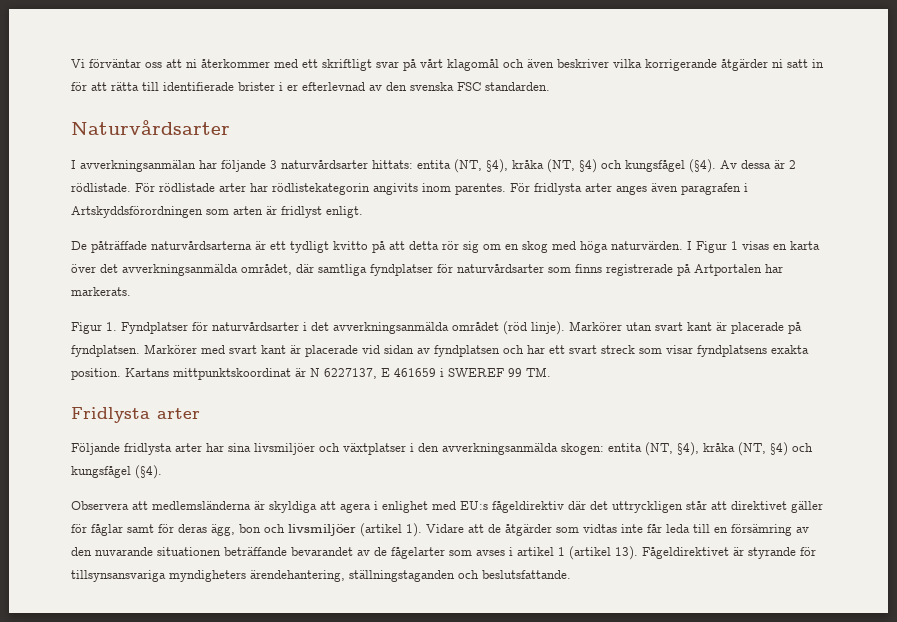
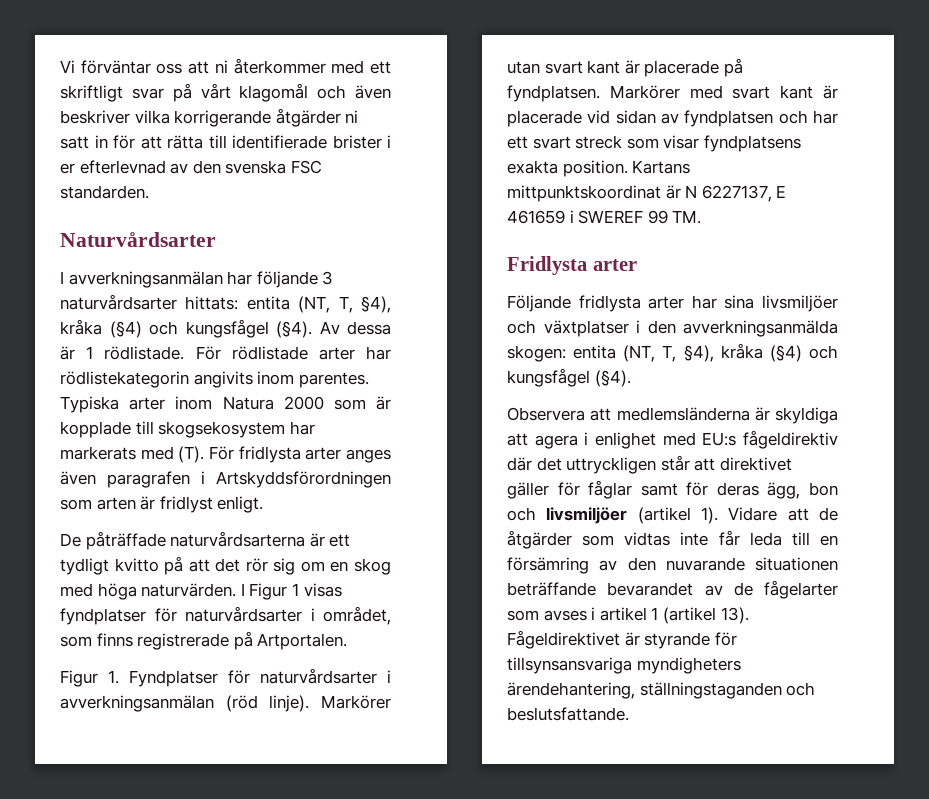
- I avverkningsanmälan har följande 3 naturvårdsarter hittats: entita (NT, §4), kråka (NT, §4) och kungsfågel (§4).
+ I avverkningsanmälan har följande 3 naturvårdsarter hittats: entita (NT, T, §4), kråka (§4) och kungsfågel (§4).
- Av dessa är 2 rödlistade.
+ Av dessa är 1 rödlistade.
- För fridlysta arter anges även paragrafen i Artskyddsförordningen som arten är fridlyst enligt.
+ Typiska arter inom Natura 2000 som är kopplade till skogsekosystem har markerats med (T). För fridlysta arter anges även paragrafen i Artskyddsförordningen som arten är fridlyst enligt.
- De påträffade naturvårdsarterna är ett tydligt kvitto på att detta rör sig om en skog med höga naturvärden.
+ De påträffade naturvårdsarterna är ett tydligt kvitto på att det rör sig om en skog med höga naturvärden.
- I Figur 1 visas en karta över det avverkningsanmälda området, där samtliga fyndplatser för naturvårdsarter som finns registrerade på Artportalen har markerats.
+ I Figur 1 visas fyndplatser för naturvårdsarter i området, som finns registrerade på Artportalen.
- Figur 1. Fyndplatser för naturvårdsarter i det avverkningsanmälda området (röd linje).
+ Figur 1. Fyndplatser för naturvårdsarter i avverkningsanmälan (röd linje).
- Följande fridlysta arter har sina livsmiljöer och växtplatser i den avverkningsanmälda skogen: entita (NT, §4), kråka (NT, §4) och kungsfågel (§4).
+ Följande fridlysta arter har sina livsmiljöer och växtplatser i den avverkningsanmälda skogen: entita (NT, T, §4), kråka (§4) och kungsfågel (§4).

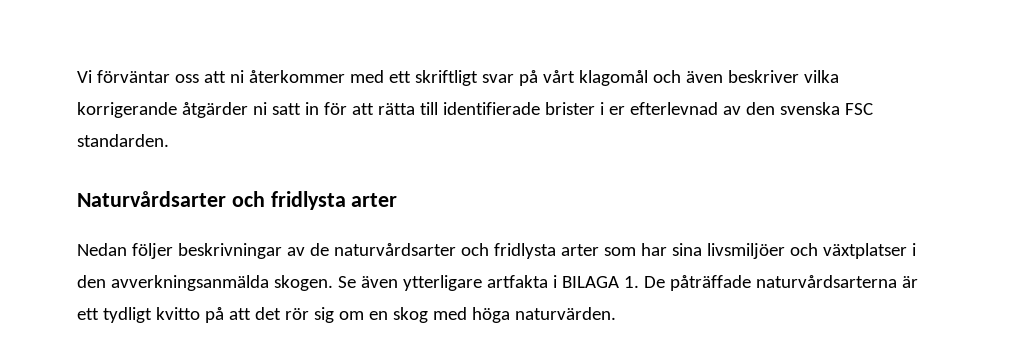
- Naturvårdsarter
- I avverkningsanmälan har följande 3 naturvårdsarter hittats: entita (NT, T, §4), kråka (§4) och kungsfågel (§4). Av dessa är 1 rödlistade. För rödlistade arter har rödlistekategorin angivits inom parentes. Typiska arter inom Natura 2000 som är kopplade till skogsekosystem har markerats med (T). För fridlysta arter anges även paragrafen i Artskyddsförordningen som arten är fridlyst enligt.
- De påträffade naturvårdsarterna är ett tydligt kvitto på att det rör sig om en skog med höga naturvärden. I Figur 1 visas fyndplatser för naturvårdsarter i området, som finns registrerade på Artportalen.
- Figur 1. Fyndplatser för naturvårdsarter i avverkningsanmälan (röd linje). Markörer utan svart kant är placerade på fyndplatsen. Markörer med svart kant är placerade vid sidan av fyndplatsen och har ett svart streck som visar fyndplatsens exakta position. Kartans mittpunktskoordinat är N 6227137, E 461659 i SWEREF 99 TM.
- Fridlysta arter
- Följande fridlysta arter har sina livsmiljöer och växtplatser i den avverkningsanmälda skogen: entita (NT, T, §4), kråka (§4) och kungsfågel (§4).
- Observera att medlemsländerna är skyldiga att agera i enlighet med EU:s fågeldirektiv där det uttryckligen står att direktivet gäller för fåglar samt för deras ägg, bon och livsmiljöer (artikel 1). Vidare att de åtgärder som vidtas inte får leda till en försämring av den nuvarande situationen beträffande bevarandet av de fågelarter som avses i artikel 1 (artikel 13). Fågeldirektivet är styrande för tillsynsansvariga myndigheters ärendehantering, ställningstaganden och beslutsfattande.
+ Naturvårdsarter och fridlysta arter
+ Nedan följer beskrivningar av de naturvårdsarter och fridlysta arter som har sina livsmiljöer och växtplatser i den avverkningsanmälda skogen. Se även ytterligare artfakta i BILAGA 1. De påträffade naturvårdsarterna är ett tydligt kvitto på att det rör sig om en skog med höga naturvärden.

